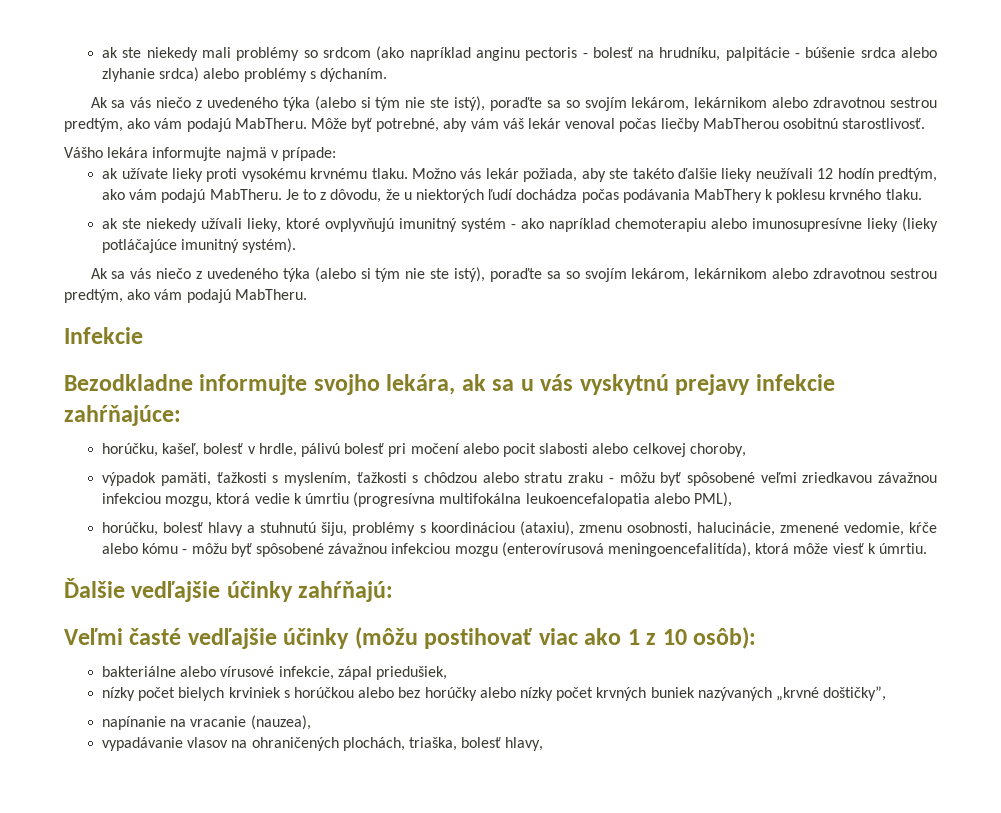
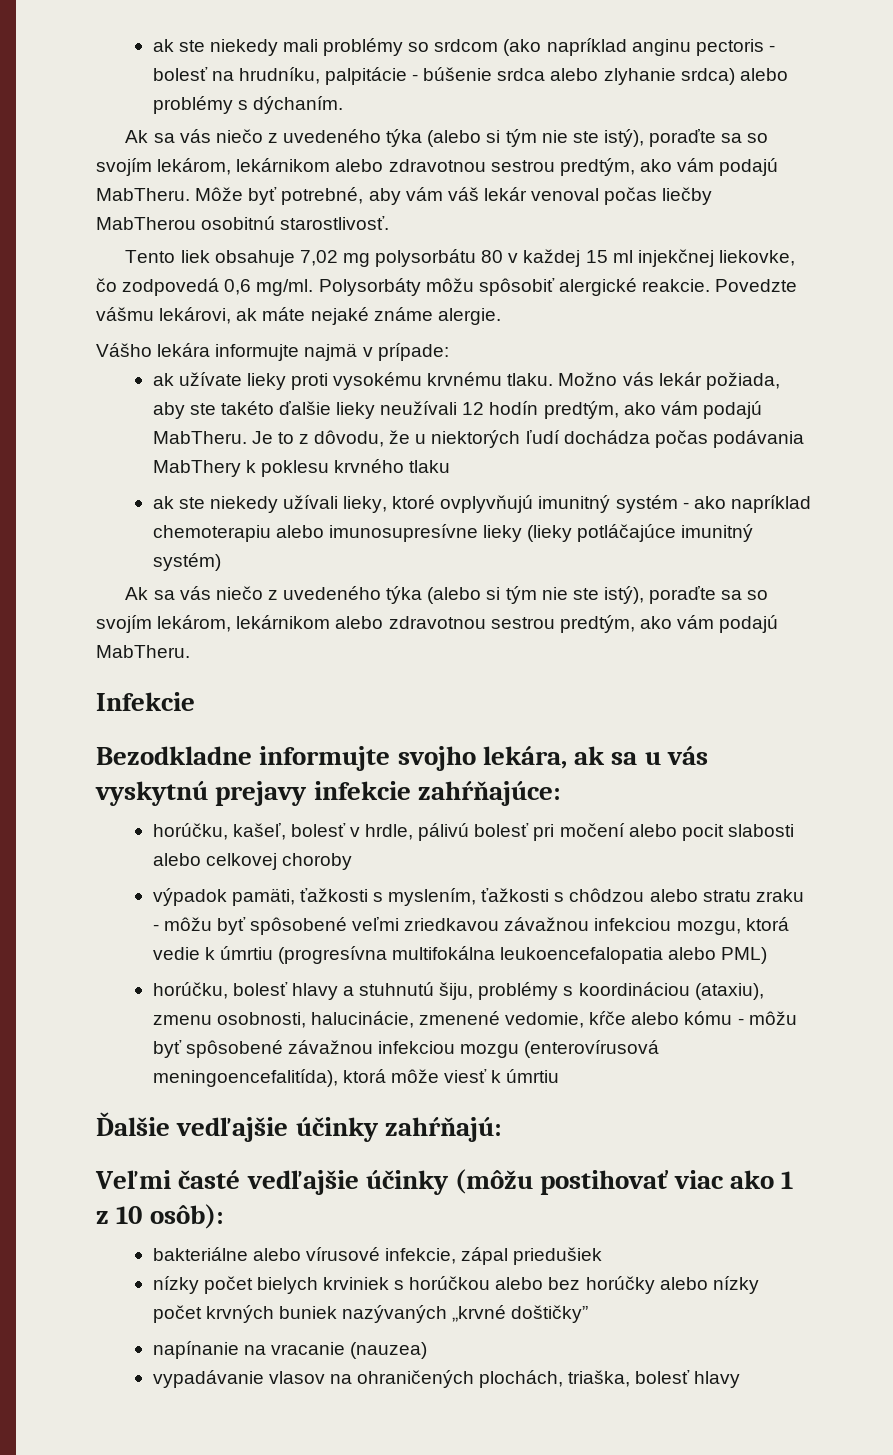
+ Tento liek obsahuje 7,02 mg polysorbátu 80 v každej 15 ml injekčnej liekovke, čo zodpovedá 0,6 mg/ml. Polysorbáty môžu spôsobiť alergické reakcie. Povedzte vášmu lekárovi, ak máte nejaké známe alergie.
- Je to z dôvodu, že u niektorých ľudí dochádza počas podávania MabThery k poklesu krvného tlaku.
+ Je to z dôvodu, že u niektorých ľudí dochádza počas podávania MabThery k poklesu krvného tlaku
- ak ste niekedy užívali lieky, ktoré ovplyvňujú imunitný systém - ako napríklad chemoterapiu alebo imunosupresívne lieky (lieky potláčajúce imunitný systém).
+ ak ste niekedy užívali lieky, ktoré ovplyvňujú imunitný systém - ako napríklad chemoterapiu alebo imunosupresívne lieky (lieky potláčajúce imunitný systém)
- horúčku, kašeľ, bolesť v hrdle, pálivú bolesť pri močení alebo pocit slabosti alebo celkovej choroby,
+ horúčku, kašeľ, bolesť v hrdle, pálivú bolesť pri močení alebo pocit slabosti alebo celkovej choroby
- výpadok pamäti, ťažkosti s myslením, ťažkosti s chôdzou alebo stratu zraku - môžu byť spôsobené veľmi zriedkavou závažnou infekciou mozgu, ktorá vedie k úmrtiu (progresívna multifokálna leukoencefalopatia alebo PML),
+ výpadok pamäti, ťažkosti s myslením, ťažkosti s chôdzou alebo stratu zraku - môžu byť spôsobené veľmi zriedkavou závažnou infekciou mozgu, ktorá vedie k úmrtiu (progresívna multifokálna leukoencefalopatia alebo PML)
- horúčku, bolesť hlavy a stuhnutú šiju, problémy s koordináciou (ataxiu), zmenu osobnosti, halucinácie, zmenené vedomie, kŕče alebo kómu - môžu byť spôsobené závažnou infekciou mozgu (enterovírusová meningoencefalitída), ktorá môže viesť k úmrtiu.
+ horúčku, bolesť hlavy a stuhnutú šiju, problémy s koordináciou (ataxiu), zmenu osobnosti, halucinácie, zmenené vedomie, kŕče alebo kómu - môžu byť spôsobené závažnou infekciou mozgu (enterovírusová meningoencefalitída), ktorá môže viesť k úmrtiu
- bakteriálne alebo vírusové infekcie, zápal priedušiek,
+ bakteriálne alebo vírusové infekcie, zápal priedušiek
- nízky počet bielych krviniek s horúčkou alebo bez horúčky alebo nízky počet krvných buniek nazývaných „krvné doštičky”,
+ nízky počet bielych krviniek s horúčkou alebo bez horúčky alebo nízky počet krvných buniek nazývaných „krvné doštičky”
- napínanie na vracanie (nauzea),
+ napínanie na vracanie (nauzea)
- vypadávanie vlasov na ohraničených plochách, triaška, bolesť hlavy,
+ vypadávanie vlasov na ohraničených plochách, triaška, bolesť hlavy

